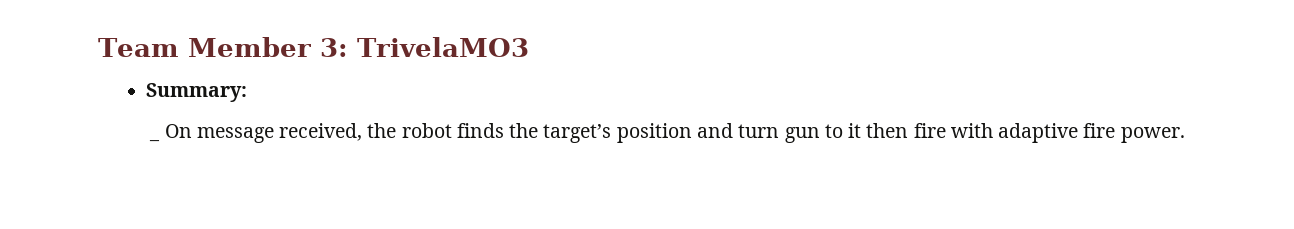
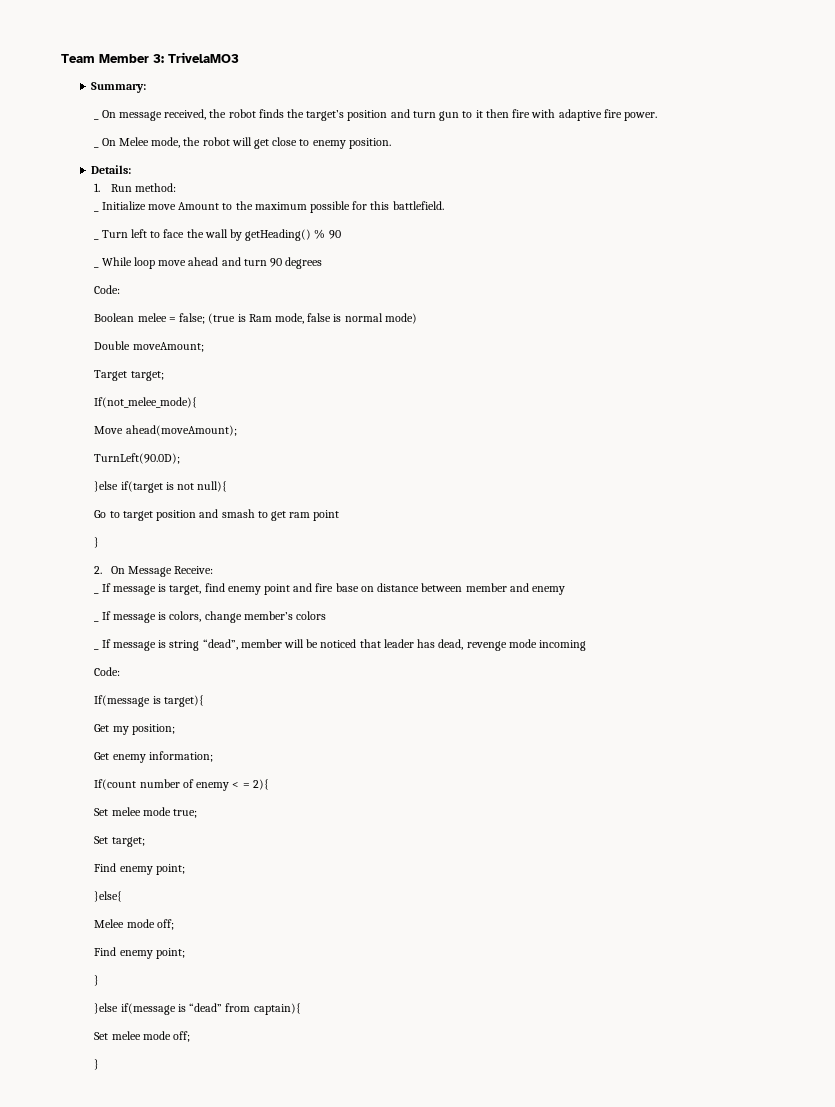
+ _ On Melee mode, the robot will get close to enemy position.
+ Details:
+ 1. Run method:
+ _ Initialize move Amount to the maximum possible for this battlefield.
+ _ Turn left to face the wall by getHeading() % 90
+ _ While loop move ahead and turn 90 degrees
+ Code:
+ Boolean melee = false; (true is Ram mode, false is normal mode)
+ Double moveAmount;
+ Target target;
+ If(not_melee_mode){
+ Move ahead(moveAmount);
+ TurnLeft(90.0D);
+ }else if(target is not null){
+ Go to target position and smash to get ram point
+ }
+ 2. On Message Receive:
+ _ If message is target, find enemy point and fire base on distance between member and enemy
+ _ If message is colors, change member’s colors
+ _ If message is string “dead”, member will be noticed that leader has dead, revenge mode incoming
+ Code:
+ If(message is target){
+ Get my position;
+ Get enemy information;
+ If(count number of enemy < = 2){
+ Set melee mode true;
+ Set target;
+ Find enemy point;
+ }else{
+ Melee mode off;
+ Find enemy point;
+ }
+ }else if(message is “dead” from captain){
+ Set melee mode off;
+ }

